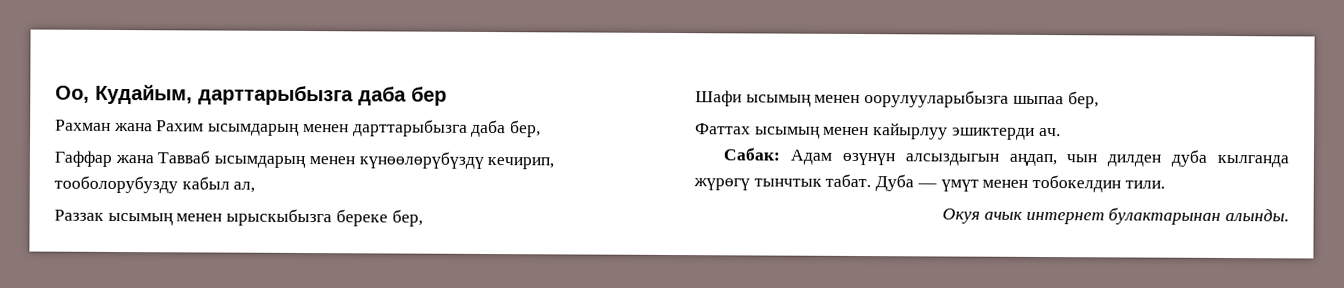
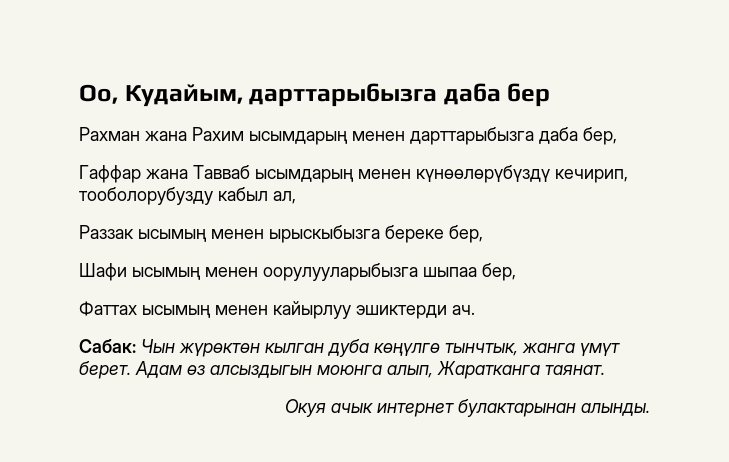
- Сабак: Адам өзүнүн алсыздыгын аңдап, чын дилден дуба кылганда жүрөгү тынчтык табат. Дуба — үмүт менен тобокелдин тили.
+ Сабак: Чын жүрөктөн кылган дуба көңүлгө тынчтык, жанга үмүт берет. Адам өз алсыздыгын моюнга алып, Жаратканга таянат.

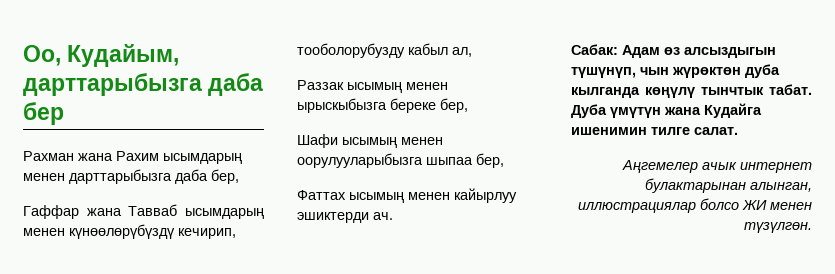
- Сабак: Чын жүрөктөн кылган дуба көңүлгө тынчтык, жанга үмүт берет. Адам өз алсыздыгын моюнга алып, Жаратканга таянат.
- Окуя ачык интернет булактарынан алынды.
+ Сабак: Адам өз алсыздыгын түшүнүп, чын жүрөктөн дуба кылганда көңүлү тынчтык табат. Дуба үмүтүн жана Кудайга ишенимин тилге салат.
+ Аңгемелер ачык интернет булактарынан алынган, иллюстрациялар болсо ЖИ менен түзүлгөн.

